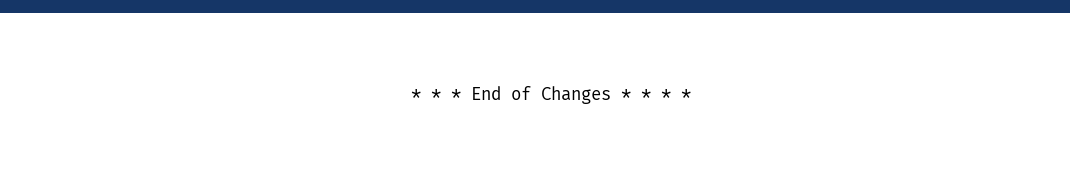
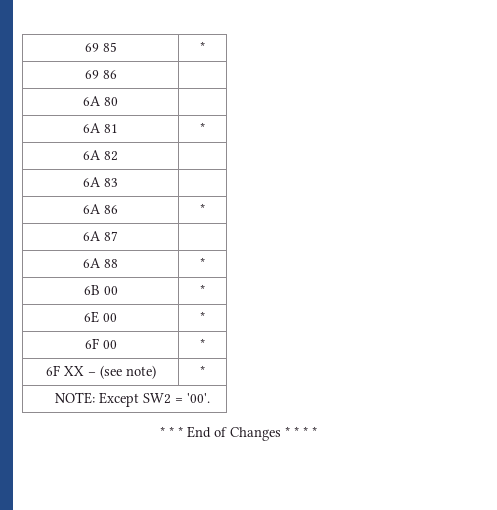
+ 69 85 | *
+ 69 86 |
+ 6A 80 |
+ 6A 81 | *
+ 6A 82 |
+ 6A 83 |
+ 6A 86 | *
+ 6A 87 |
+ 6A 88 | *
+ 6B 00 | *
+ 6E 00 | *
+ 6F 00 | *
+ 6F XX – (see note) | *
+ NOTE: Except SW2 = '00'.

